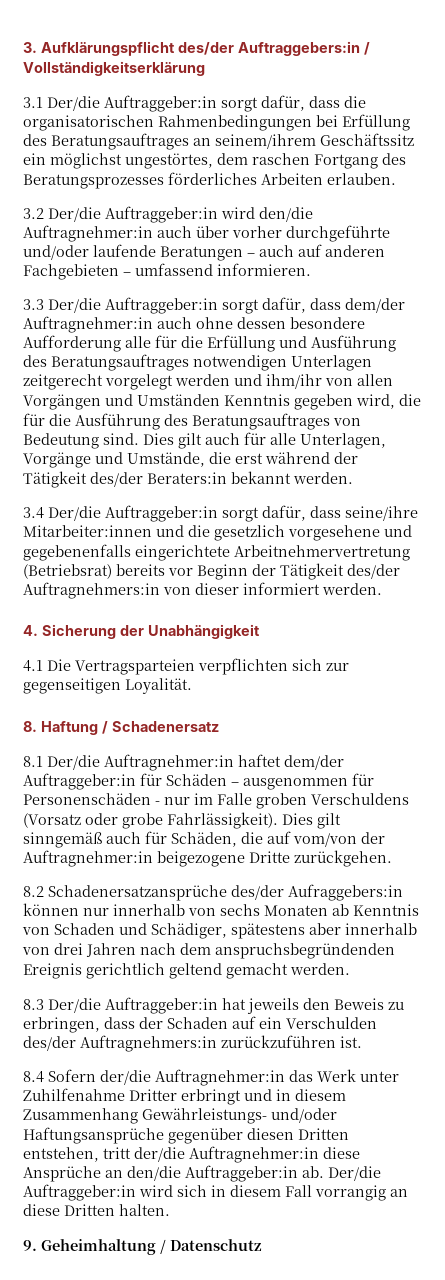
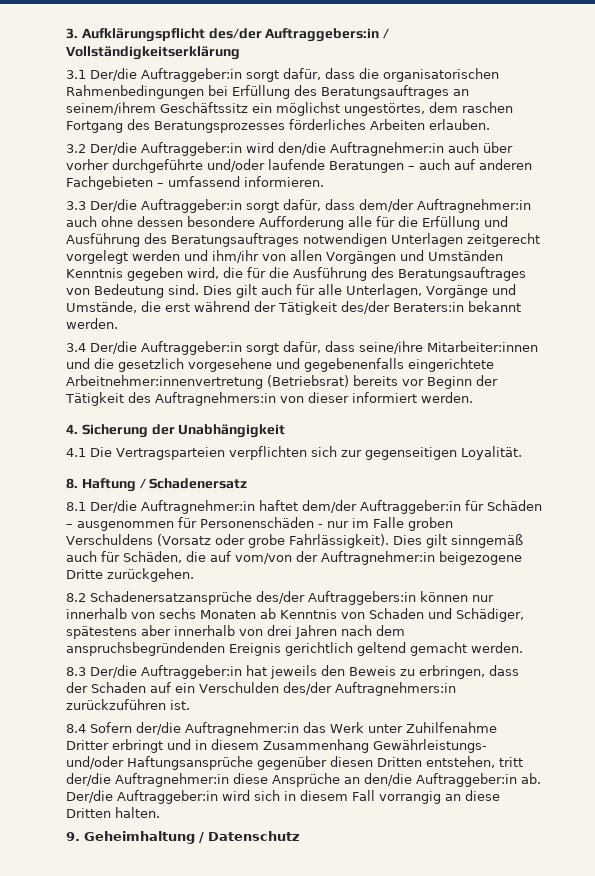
- 3.4 Der/die Auftraggeber:in sorgt dafür, dass seine/ihre Mitarbeiter:innen und die gesetzlich vorgesehene und gegebenenfalls eingerichtete Arbeitnehmervertretung (Betriebsrat) bereits vor Beginn der Tätigkeit des/der Auftragnehmers:in von dieser informiert werden.
+ 3.4 Der/die Auftraggeber:in sorgt dafür, dass seine/ihre Mitarbeiter:innen und die gesetzlich vorgesehene und gegebenenfalls eingerichtete Arbeitnehmer:innenvertretung (Betriebsrat) bereits vor Beginn der Tätigkeit des Auftragnehmers:in von dieser informiert werden.
- 8.2 Schadenersatzansprüche des/der Aufraggebers:in können nur innerhalb von sechs Monaten ab Kenntnis von Schaden und Schädiger, spätestens aber innerhalb von drei Jahren nach dem anspruchsbegründenden Ereignis gerichtlich geltend gemacht werden.
+ 8.2 Schadenersatzansprüche des/der Auftraggebers:in können nur innerhalb von sechs Monaten ab Kenntnis von Schaden und Schädiger, spätestens aber innerhalb von drei Jahren nach dem anspruchsbegründenden Ereignis gerichtlich geltend gemacht werden.

